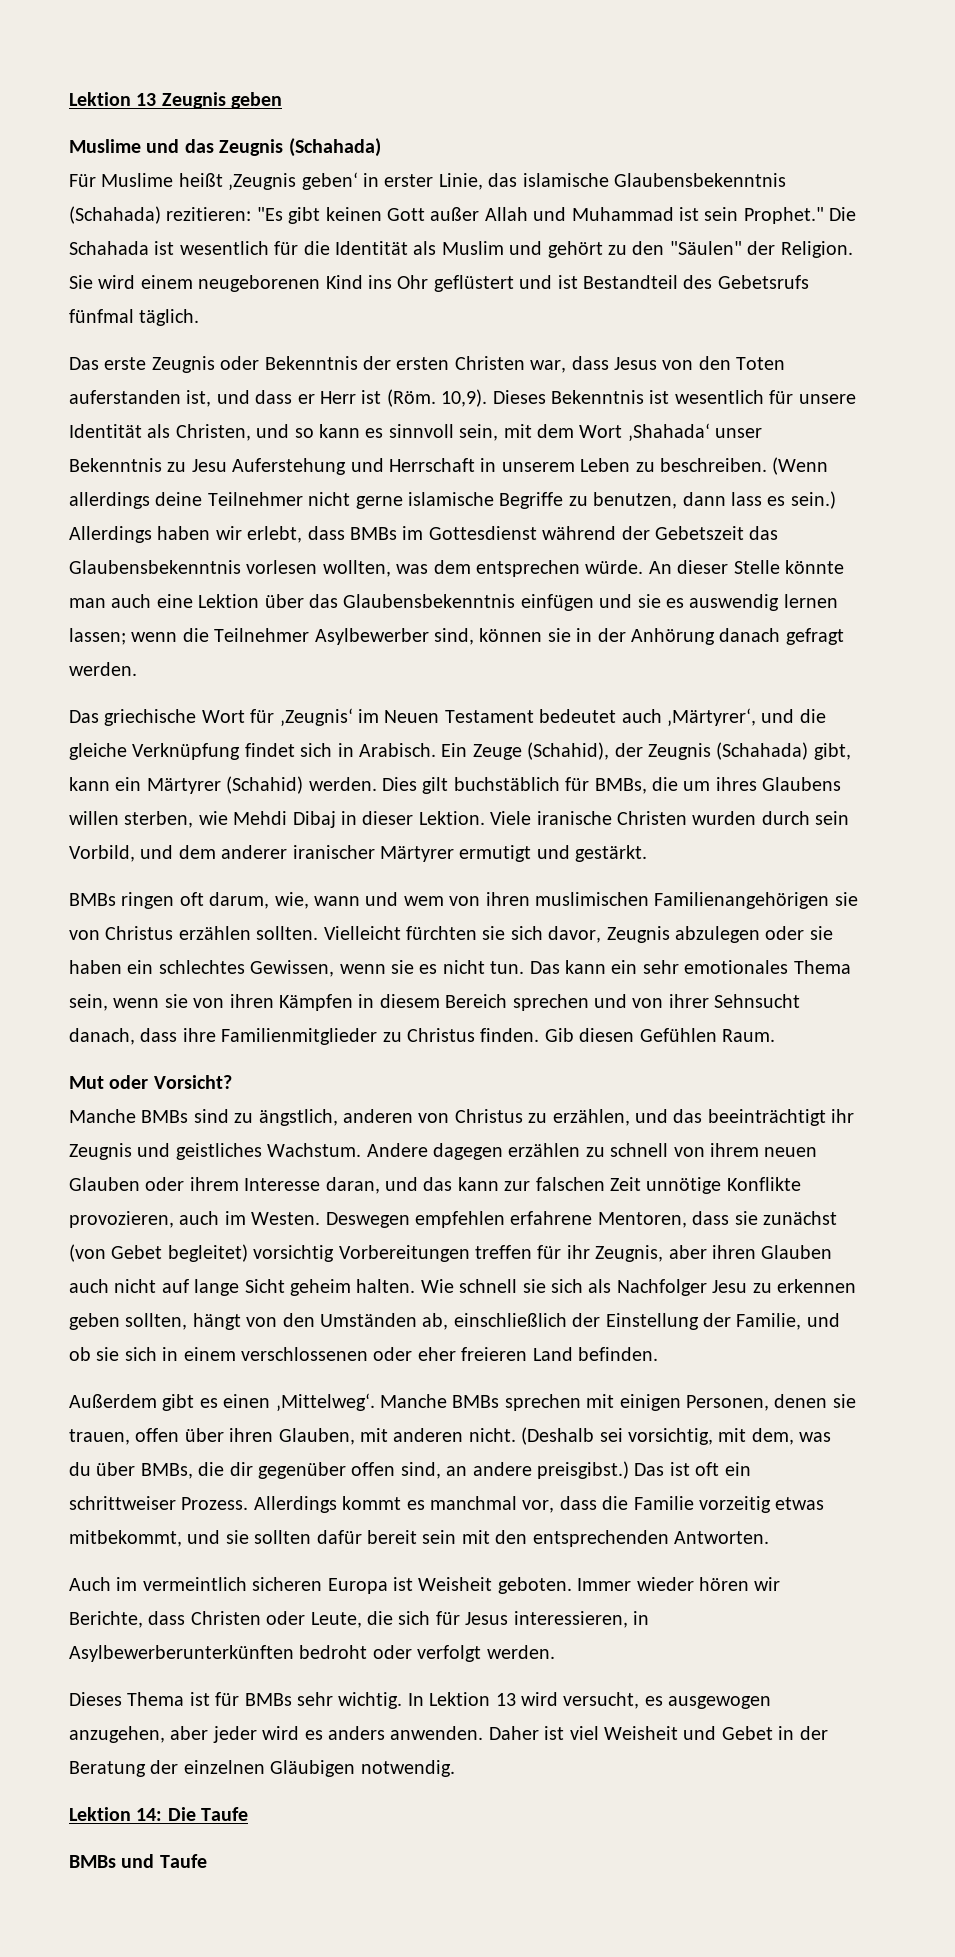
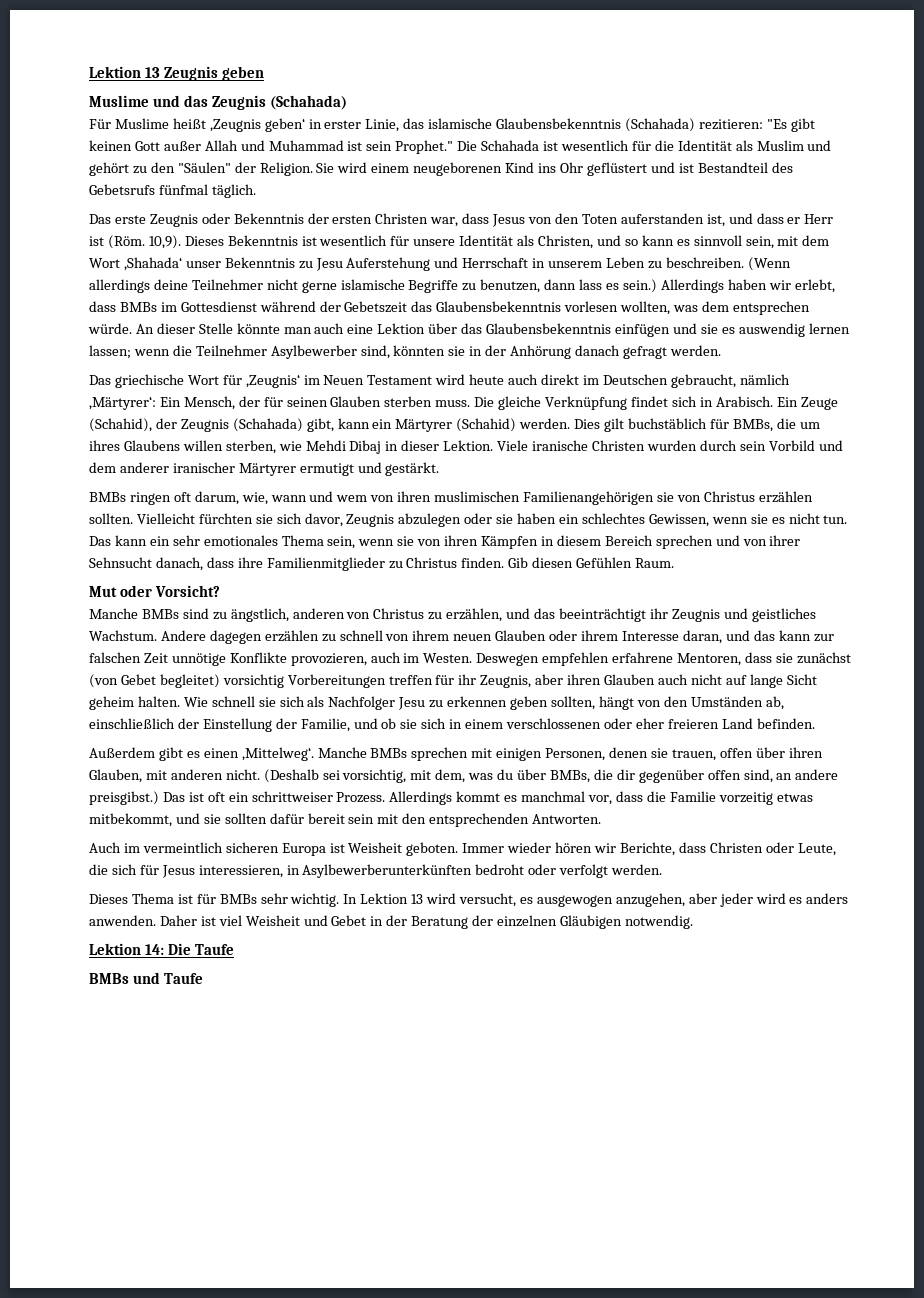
- An dieser Stelle könnte man auch eine Lektion über das Glaubensbekenntnis einfügen und sie es auswendig lernen lassen; wenn die Teilnehmer Asylbewerber sind, können sie in der Anhörung danach gefragt werden.
+ An dieser Stelle könnte man auch eine Lektion über das Glaubensbekenntnis einfügen und sie es auswendig lernen lassen; wenn die Teilnehmer Asylbewerber sind, könnten sie in der Anhörung danach gefragt werden.
- Das griechische Wort für ‚Zeugnis‘ im Neuen Testament bedeutet auch ‚Märtyrer‘, und die gleiche Verknüpfung findet sich in Arabisch.
+ Das griechische Wort für ‚Zeugnis‘ im Neuen Testament wird heute auch direkt im Deutschen gebraucht, nämlich ‚Märtyrer‘: Ein Mensch, der für seinen Glauben sterben muss. Die gleiche Verknüpfung findet sich in Arabisch.
- Viele iranische Christen wurden durch sein Vorbild, und dem anderer iranischer Märtyrer ermutigt und gestärkt.
+ Viele iranische Christen wurden durch sein Vorbild und dem anderer iranischer Märtyrer ermutigt und gestärkt.

